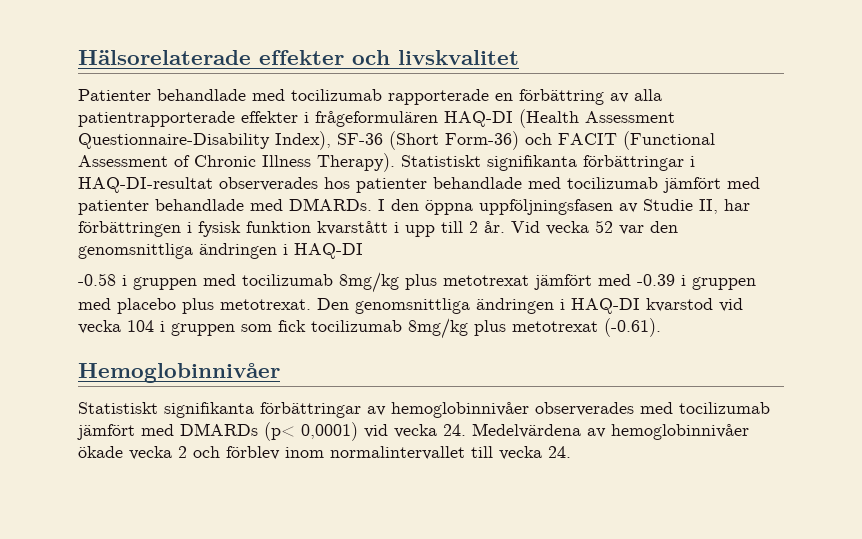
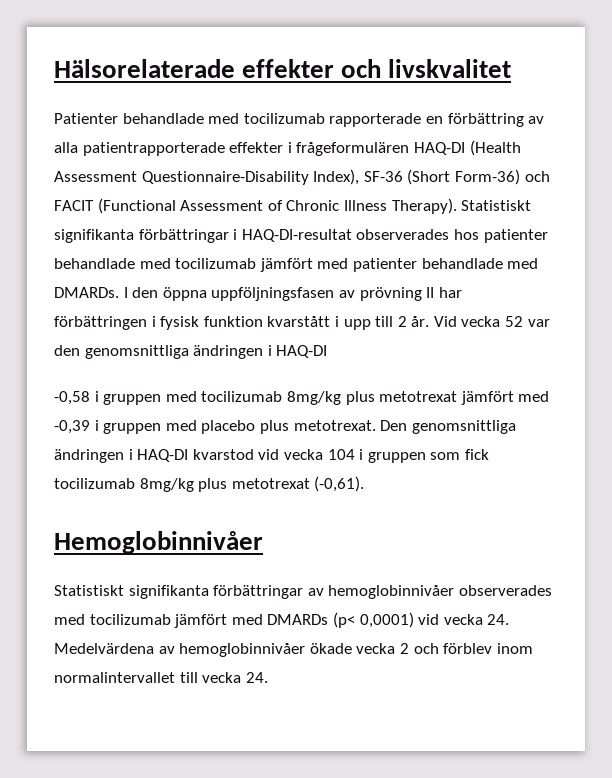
- I den öppna uppföljningsfasen av Studie II, har förbättringen i fysisk funktion kvarstått i upp till 2 år.
+ I den öppna uppföljningsfasen av prövning II har förbättringen i fysisk funktion kvarstått i upp till 2 år.
- -0.58 i gruppen med tocilizumab 8mg/kg plus metotrexat jämfört med -0.39 i gruppen med placebo plus metotrexat.
+ -0,58 i gruppen med tocilizumab 8mg/kg plus metotrexat jämfört med -0,39 i gruppen med placebo plus metotrexat.
- Den genomsnittliga ändringen i HAQ-DI kvarstod vid vecka 104 i gruppen som fick tocilizumab 8mg/kg plus metotrexat (-0.61).
+ Den genomsnittliga ändringen i HAQ-DI kvarstod vid vecka 104 i gruppen som fick tocilizumab 8mg/kg plus metotrexat (-0,61).

